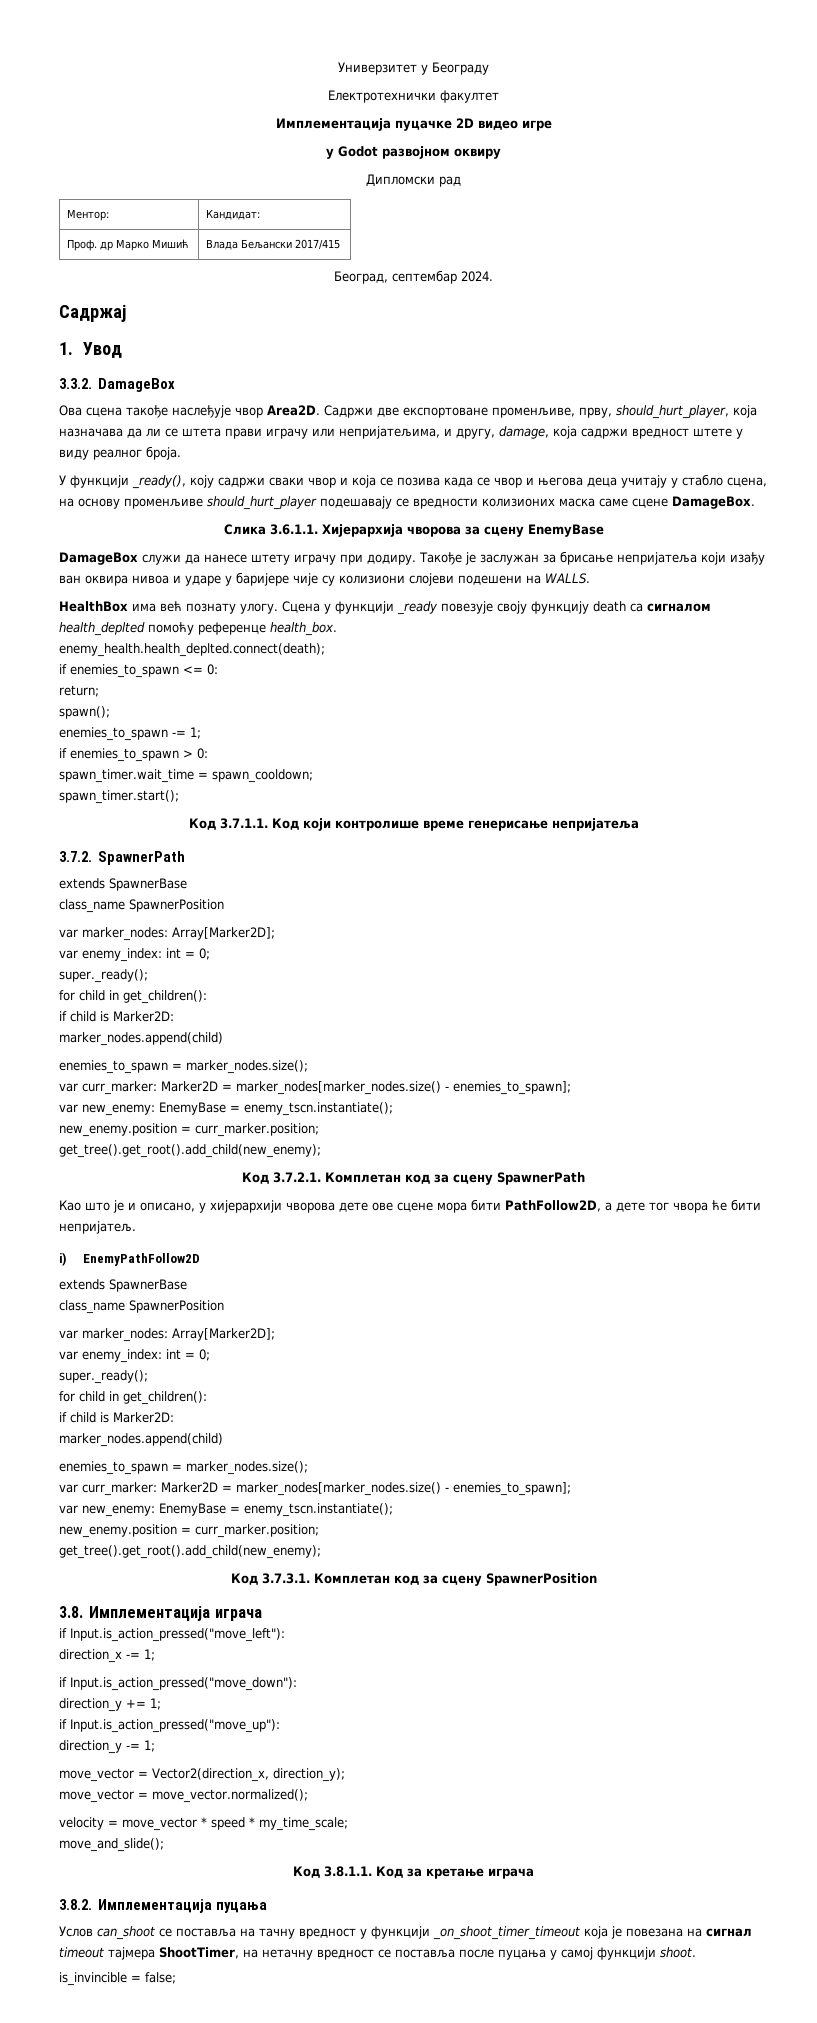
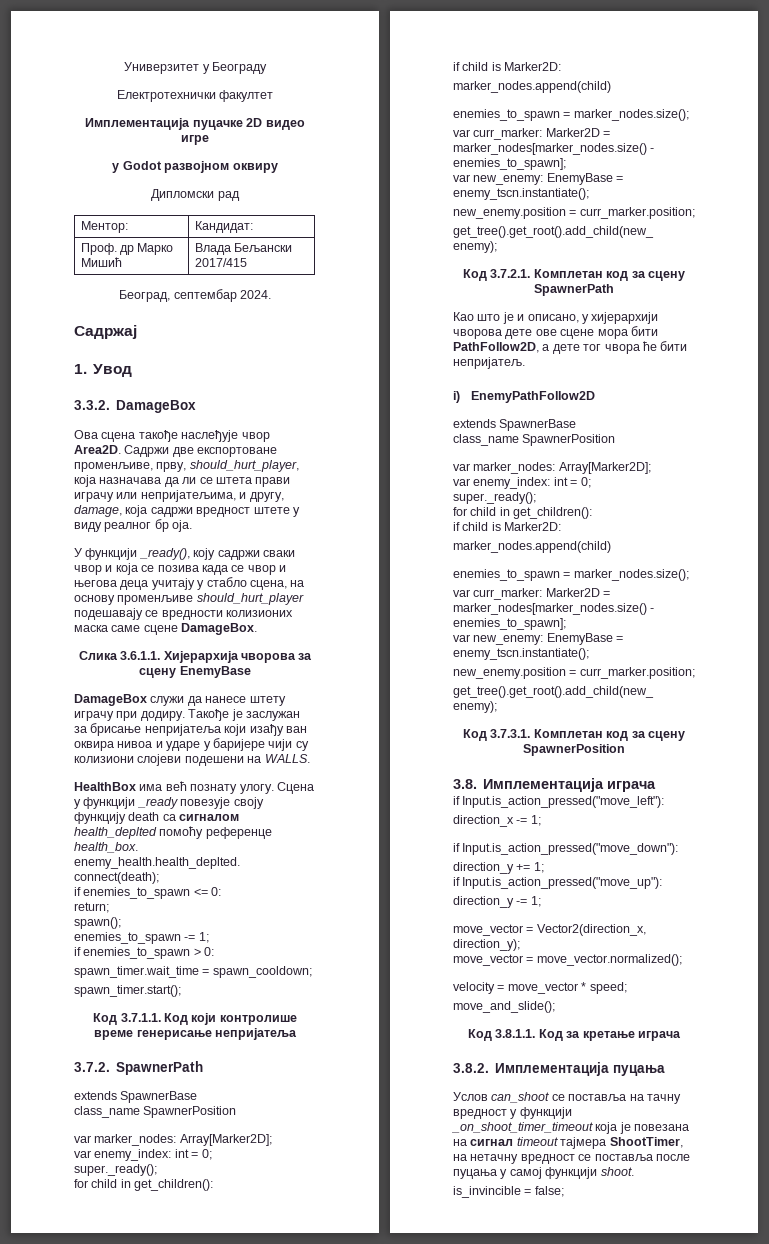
- Садржи две експортоване променљиве, прву, should_hurt_player, која назначава да ли се штета прави играчу или непријатељима, и другу, damage, која садржи вредност штете у виду реалног броја.
+ Садржи две експортоване променљиве, прву, should_hurt_player, која назначава да ли се штета прави играчу или непријатељима, и другу, damage, која садржи вредност штете у виду реалног бр оја.
- Такође је заслужан за брисање непријатеља који изађу ван оквира нивоа и ударе у баријере чије су колизиони слојеви подешени на WALLS.
+ Такође је заслужан за брисање непријатеља који изађу ван оквира нивоа и ударе у баријере чији су колизиони слојеви подешени на WALLS.
- velocity = move_vector * speed * my_time_scale;
+ velocity = move_vector * speed;

